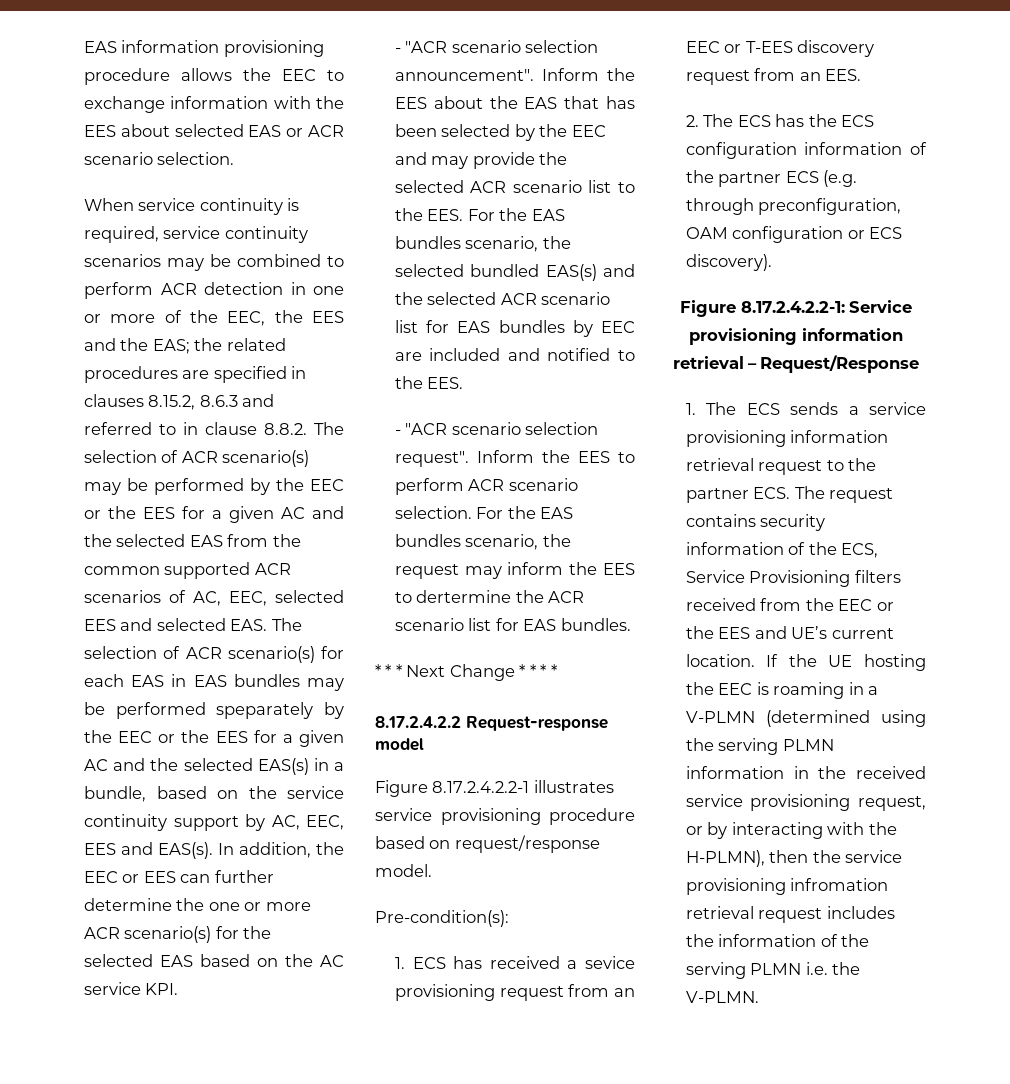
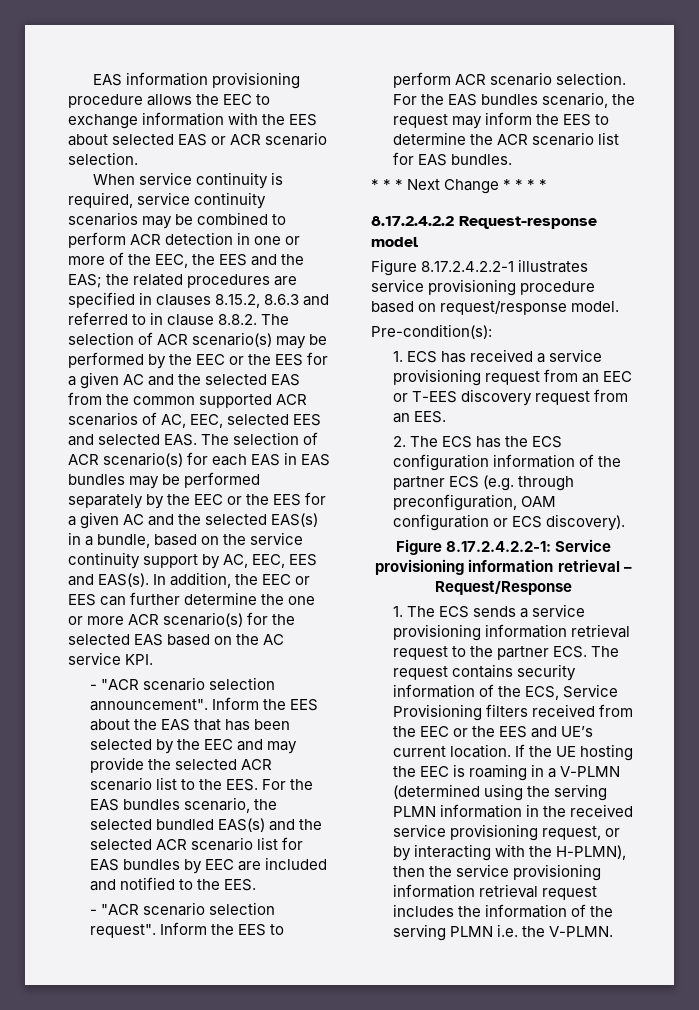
- the related procedures are specified in clauses 8.15.2, 8.6.3 and referred to in clause 8.8.2. The selection of ACR scenario(s) may be performed by the EEC or the EES for a given AC and the selected EAS from the common supported ACR scenarios of AC, EEC, selected EES and selected EAS. The selection of ACR scenario(s) for each EAS in EAS bundles may be performed speparately by the EEC or the EES for a given AC and the selected EAS(s) in a bundle, based on the service continuity support by AC, EEC, EES and EAS(s).
+ the related procedures are specified in clauses 8.15.2, 8.6.3 and referred to in clause 8.8.2. The selection of ACR scenario(s) may be performed by the EEC or the EES for a given AC and the selected EAS from the common supported ACR scenarios of AC, EEC, selected EES and selected EAS. The selection of ACR scenario(s) for each EAS in EAS bundles may be performed separately by the EEC or the EES for a given AC and the selected EAS(s) in a bundle, based on the service continuity support by AC, EEC, EES and EAS(s).
- For the EAS bundles scenario, the request may inform the EES to dertermine the ACR scenario list for EAS bundles.
+ For the EAS bundles scenario, the request may inform the EES to determine the ACR scenario list for EAS bundles.
- 1. ECS has received a sevice provisioning request from an EEC or T-EES discovery request from an EES.
+ 1. ECS has received a service provisioning request from an EEC or T-EES discovery request from an EES.
- If the UE hosting the EEC is roaming in a V-PLMN (determined using the serving PLMN information in the received service provisioning request, or by interacting with the H-PLMN), then the service provisioning infromation retrieval request includes the information of the serving PLMN i.e. the V-PLMN.
+ If the UE hosting the EEC is roaming in a V-PLMN (determined using the serving PLMN information in the received service provisioning request, or by interacting with the H-PLMN), then the service provisioning information retrieval request includes the information of the serving PLMN i.e. the V-PLMN.

